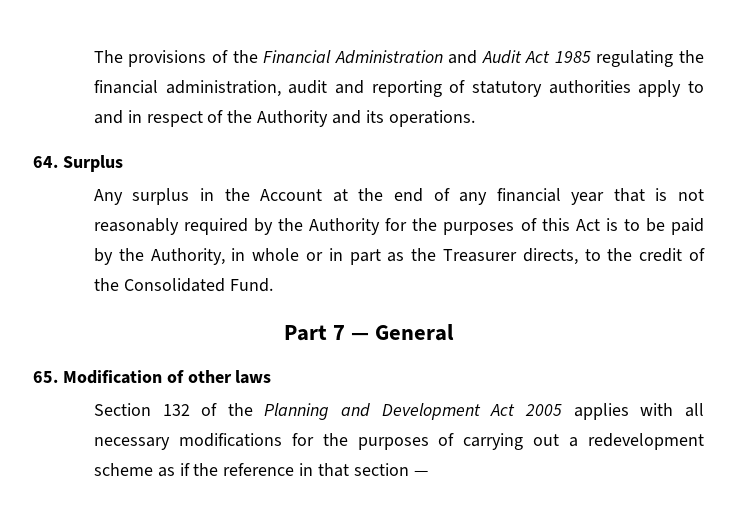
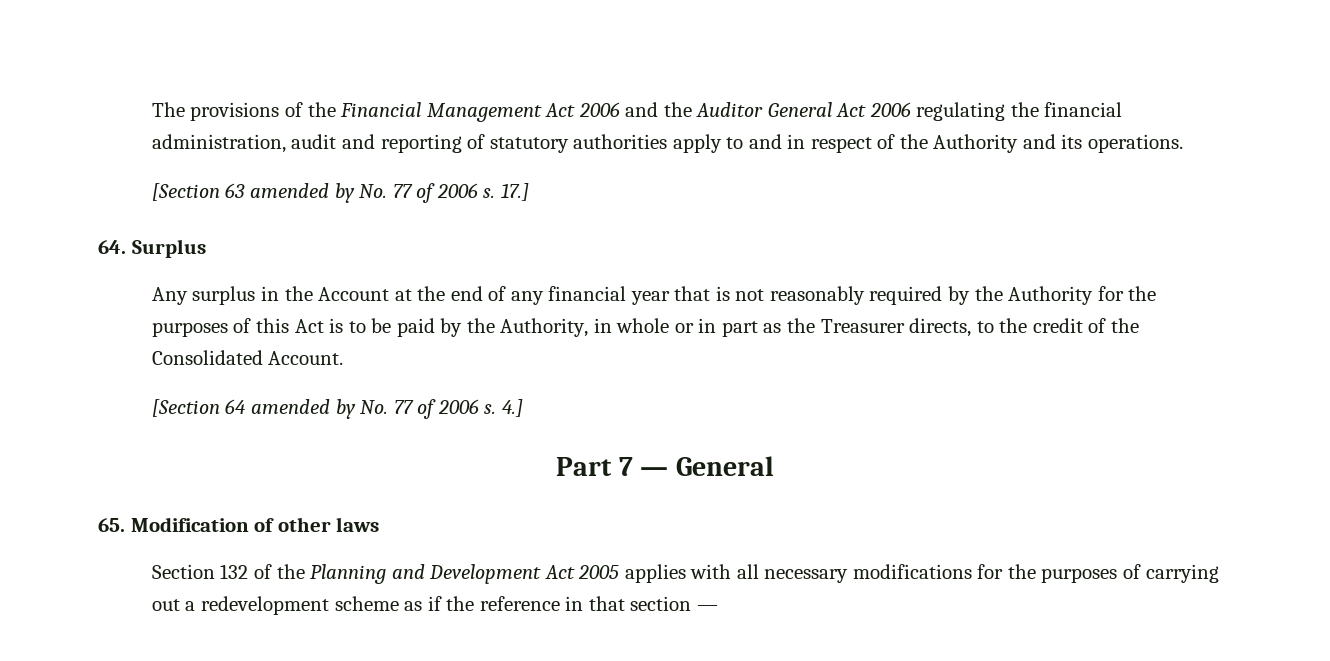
- The provisions of the Financial Administration and Audit Act 1985 regulating the financial administration, audit and reporting of statutory authorities apply to and in respect of the Authority and its operations.
+ The provisions of the Financial Management Act 2006 and the Auditor General Act 2006 regulating the financial administration, audit and reporting of statutory authorities apply to and in respect of the Authority and its operations.
+ [Section 63 amended by No. 77 of 2006 s. 17.]
- Any surplus in the Account at the end of any financial year that is not reasonably required by the Authority for the purposes of this Act is to be paid by the Authority, in whole or in part as the Treasurer directs, to the credit of the Consolidated Fund.
+ Any surplus in the Account at the end of any financial year that is not reasonably required by the Authority for the purposes of this Act is to be paid by the Authority, in whole or in part as the Treasurer directs, to the credit of the Consolidated Account.
+ [Section 64 amended by No. 77 of 2006 s. 4.]

